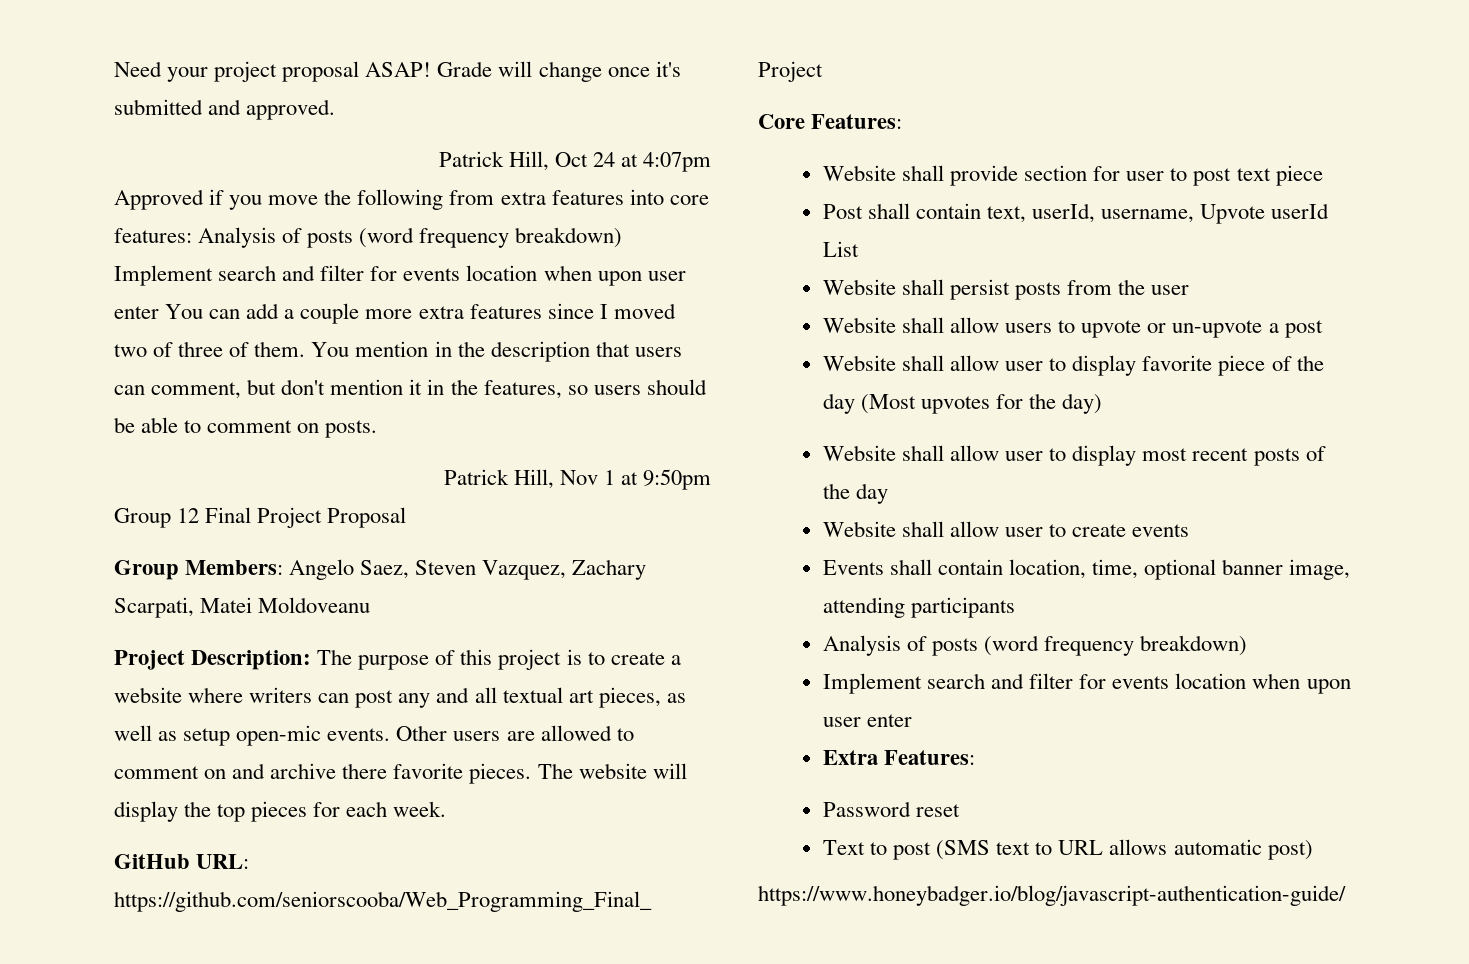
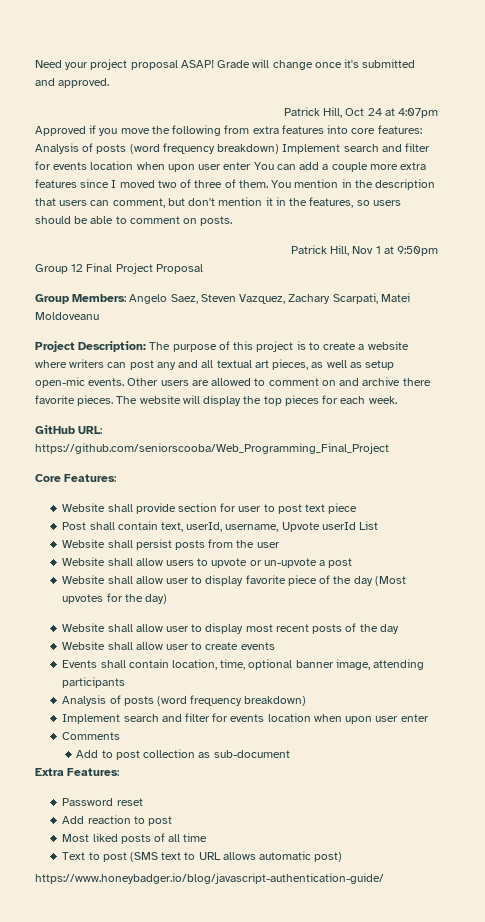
+ Comments
+ Add to post collection as sub-document
  Extra Features:
  Password reset
+ Add reaction to post
+ Most liked posts of all time

